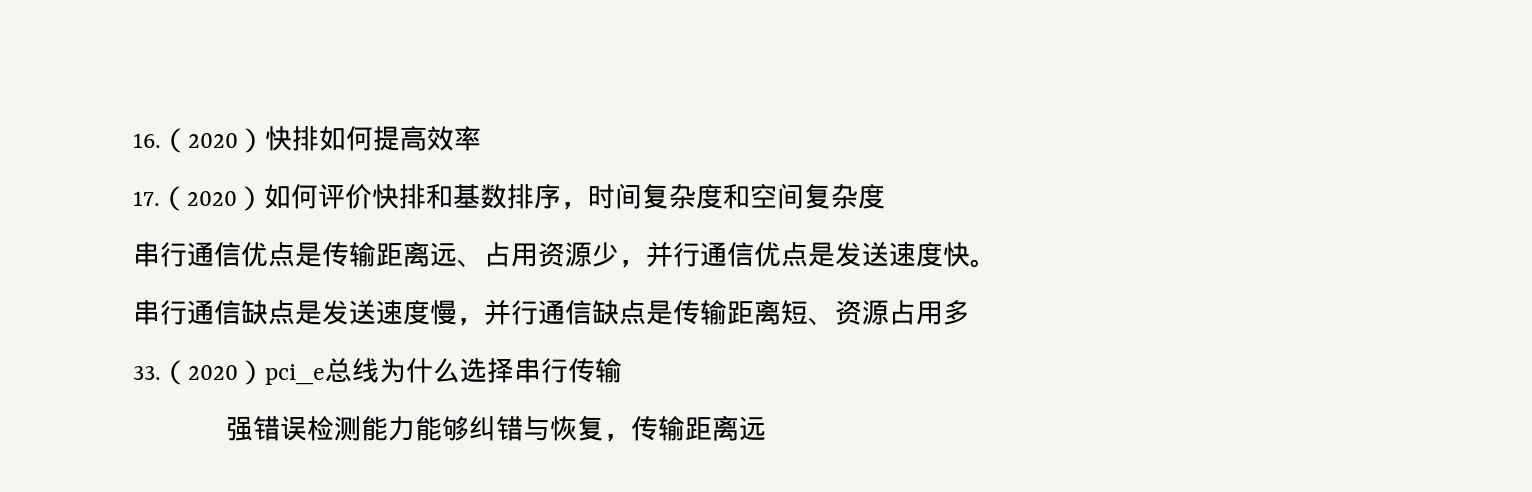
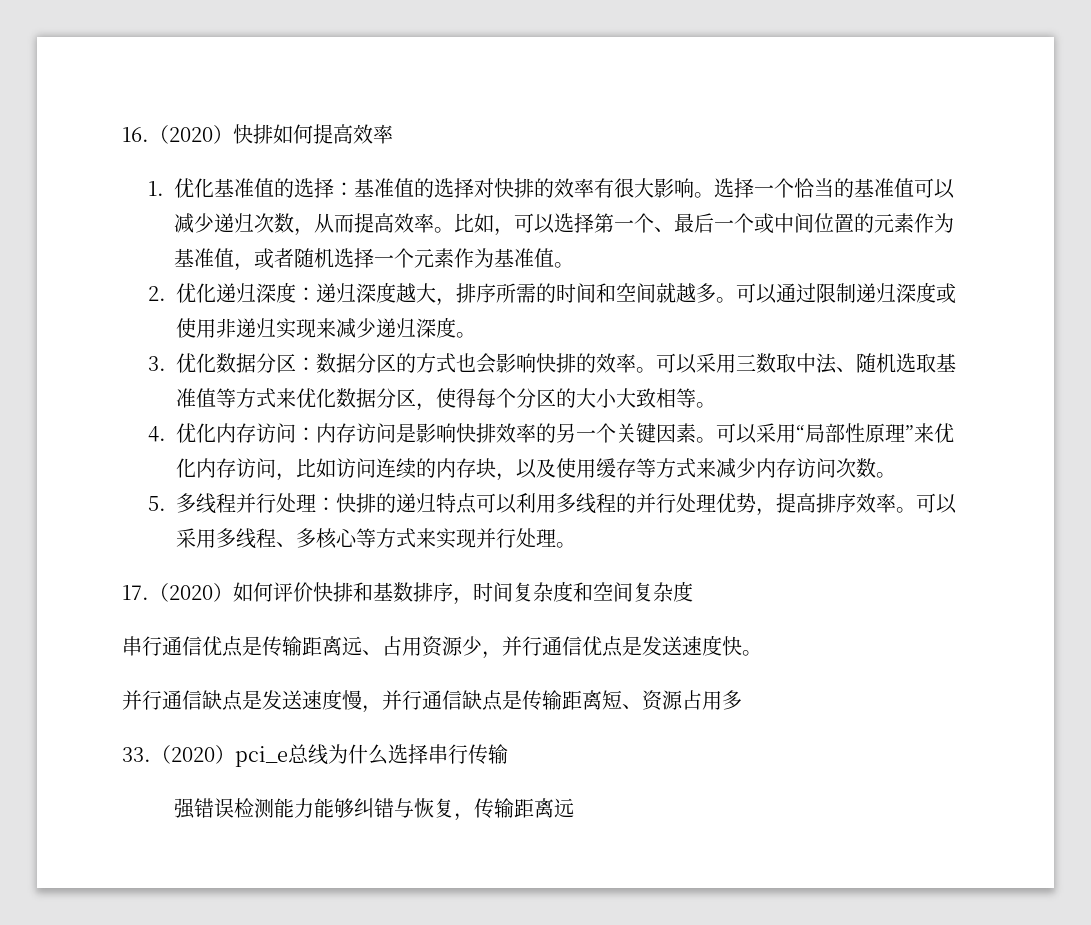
+ 1.优化基准值的选择：基准值的选择对快排的效率有很大影响。选择一个恰当的基准值可以减少递归次数，从而提高效率。比如，可以选择第一个、最后一个或中间位置的元素作为基准值，或者随机选择一个元素作为基准值。
+ 2.优化递归深度：递归深度越大，排序所需的时间和空间就越多。可以通过限制递归深度或使用非递归实现来减少递归深度。
+ 3.优化数据分区：数据分区的方式也会影响快排的效率。可以采用三数取中法、随机选取基准值等方式来优化数据分区，使得每个分区的大小大致相等。
+ 4.优化内存访问：内存访问是影响快排效率的另一个关键因素。可以采用“局部性原理”来优化内存访问，比如访问连续的内存块，以及使用缓存等方式来减少内存访问次数。
+ 5.多线程并行处理：快排的递归特点可以利用多线程的并行处理优势，提高排序效率。可以采用多线程、多核心等方式来实现并行处理。
- 串行通信缺点是发送速度慢，并行通信缺点是传输距离短、资源占用多
+ 并行通信缺点是发送速度慢，并行通信缺点是传输距离短、资源占用多

